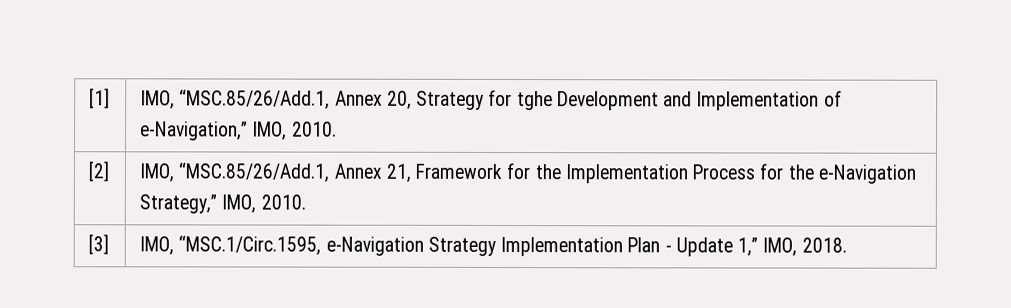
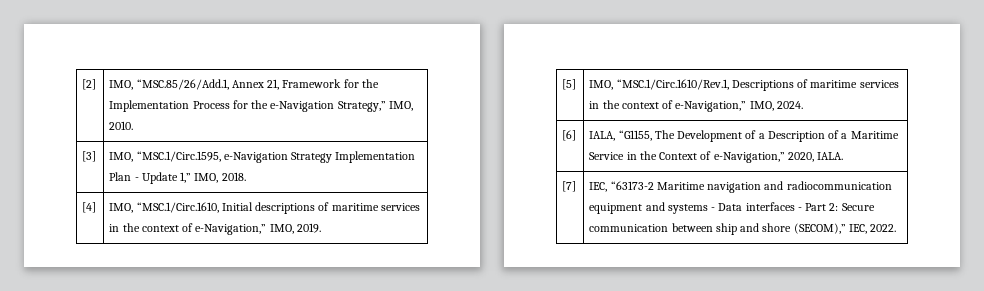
- [1] | IMO, “MSC.85/26/Add.1, Annex 20, Strategy for tghe Development and Implementation of e-Navigation,” IMO, 2010.
+ [4] | IMO, “MSC.1/Circ.1610, Initial descriptions of maritime services in the context of e-Navigation,” IMO, 2019.
+ [5] | IMO, “MSC.1/Circ.1610/Rev.1, Descriptions of maritime services in the context of e-Navigation,” IMO, 2024.
+ [6] | IALA, “G1155, The Development of a Description of a Maritime Service in the Context of e-Navigation,” 2020, IALA.
+ [7] | IEC, “63173-2 Maritime navigation and radiocommunication equipment and systems - Data interfaces - Part 2: Secure communication between ship and shore (SECOM),” IEC, 2022.

